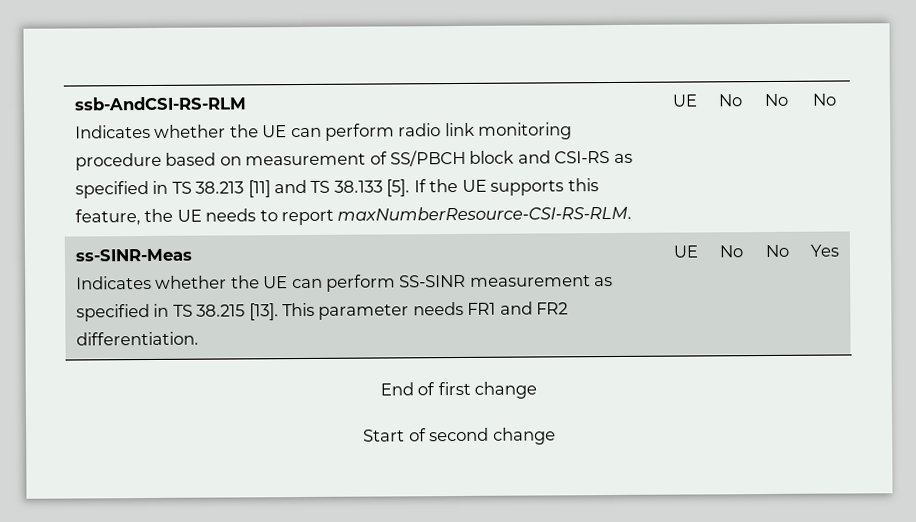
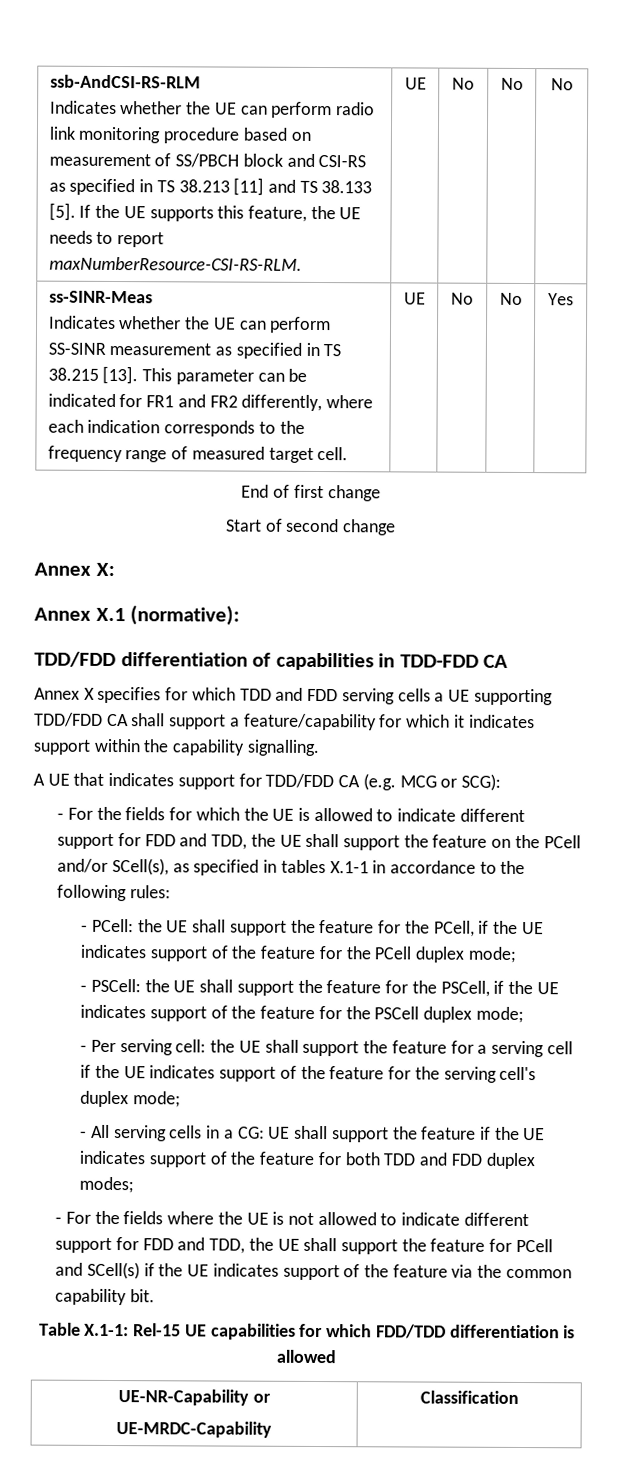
- This parameter needs FR1 and FR2 differentiation.
+ This parameter can be indicated for FR1 and FR2 differently, where each indication corresponds to the frequency range of measured target cell.
+ Annex X:
+ Annex X.1 (normative):
+ TDD/FDD differentiation of capabilities in TDD-FDD CA
+ Annex X specifies for which TDD and FDD serving cells a UE supporting TDD/FDD CA shall support a feature/capability for which it indicates support within the capability signalling.
+ A UE that indicates support for TDD/FDD CA (e.g. MCG or SCG):
+ - For the fields for which the UE is allowed to indicate different support for FDD and TDD, the UE shall support the feature on the PCell and/or SCell(s), as specified in tables X.1-1 in accordance to the following rules:
+ - PCell: the UE shall support the feature for the PCell, if the UE indicates support of the feature for the PCell duplex mode;
+ - PSCell: the UE shall support the feature for the PSCell, if the UE indicates support of the feature for the PSCell duplex mode;
+ - Per serving cell: the UE shall support the feature for a serving cell if the UE indicates support of the feature for the serving cell's duplex mode;
+ - All serving cells in a CG: UE shall support the feature if the UE indicates support of the feature for both TDD and FDD duplex modes;
+ - For the fields where the UE is not allowed to indicate different support for FDD and TDD, the UE shall support the feature for PCell and SCell(s) if the UE indicates support of the feature via the common capability bit.
+ Table X.1-1: Rel-15 UE capabilities for which FDD/TDD differentiation is allowed
+ UE-NR-Capability or
+ UE-MRDC-Capability | Classification

